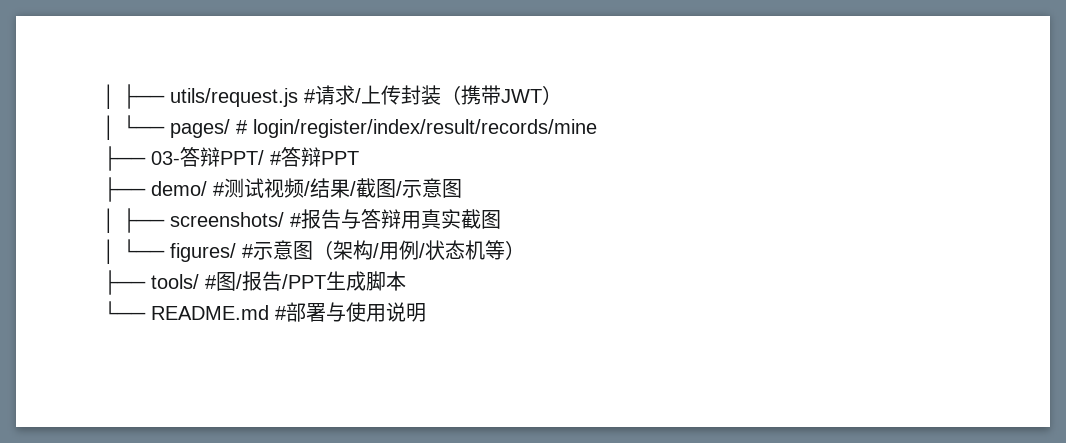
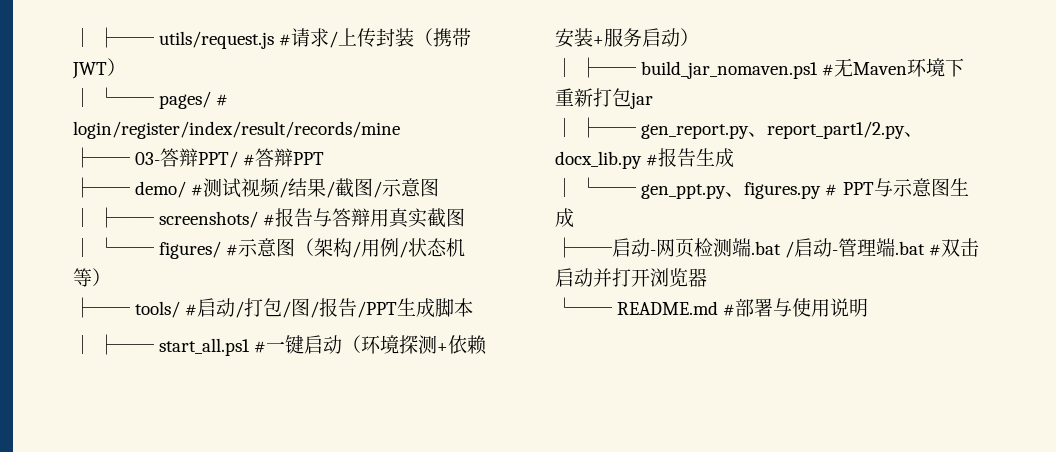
- ├── tools/ #图/报告/PPT生成脚本
+ ├── tools/ #启动/打包/图/报告/PPT生成脚本
+ │ ├── start_all.ps1 #一键启动（环境探测+依赖安装+服务启动）
+ │ ├── build_jar_nomaven.ps1 #无Maven环境下重新打包jar
+ │ ├── gen_report.py、report_part1/2.py、docx_lib.py #报告生成
+ │ └── gen_ppt.py、figures.py # PPT与示意图生成
+ ├──启动-网页检测端.bat /启动-管理端.bat #双击启动并打开浏览器

